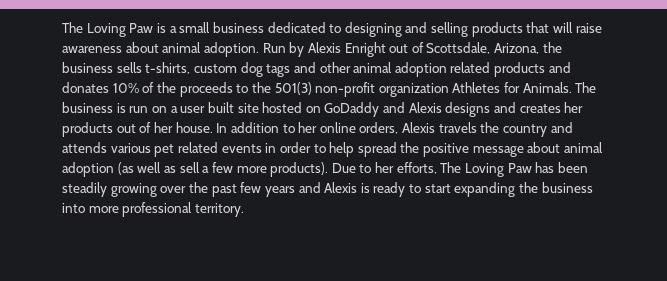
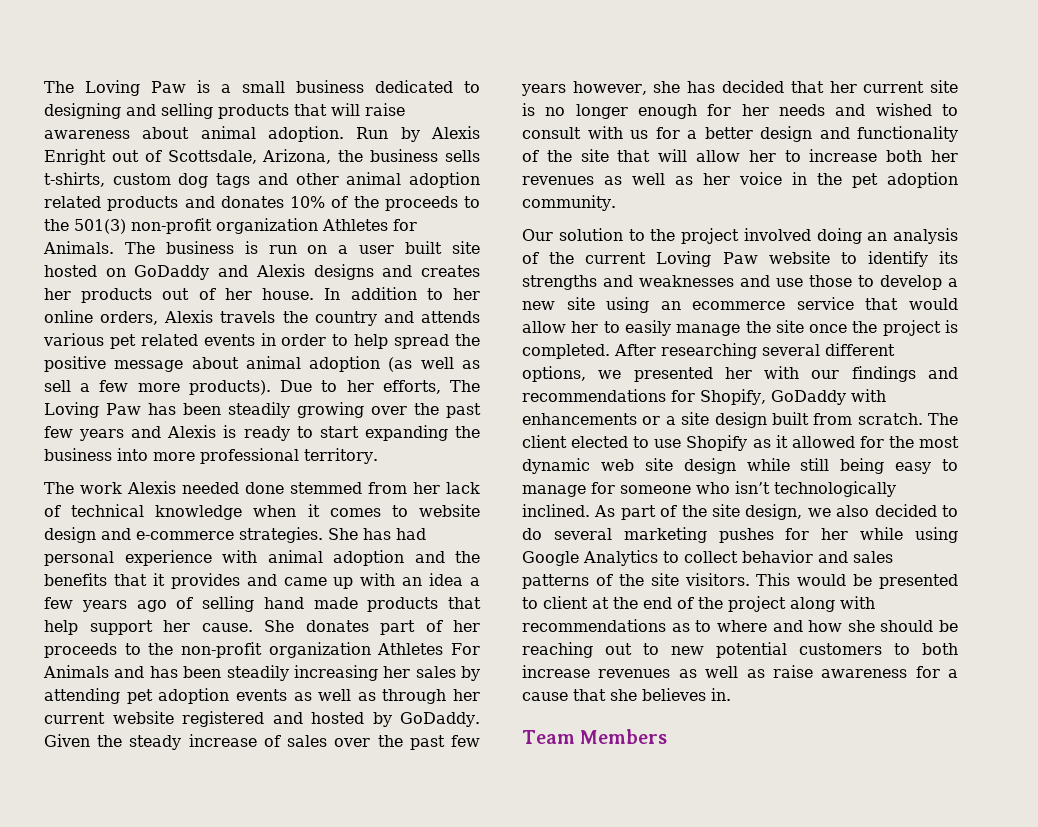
+ The work Alexis needed done stemmed from her lack of technical knowledge when it comes to website design and e-commerce strategies. She has had personal experience with animal adoption and the benefits that it provides and came up with an idea a few years ago of selling hand made products that help support her cause. She donates part of her proceeds to the non-profit organization Athletes For Animals and has been steadily increasing her sales by attending pet adoption events as well as through her current website registered and hosted by GoDaddy. Given the steady increase of sales over the past few years however, she has decided that her current site is no longer enough for her needs and wished to consult with us for a better design and functionality of the site that will allow her to increase both her revenues as well as her voice in the pet adoption community.
+ Our solution to the project involved doing an analysis of the current Loving Paw website to identify its strengths and weaknesses and use those to develop a new site using an ecommerce service that would allow her to easily manage the site once the project is completed. After researching several different options, we presented her with our findings and recommendations for Shopify, GoDaddy with enhancements or a site design built from scratch. The client elected to use Shopify as it allowed for the most dynamic web site design while still being easy to manage for someone who isn’t technologically inclined. As part of the site design, we also decided to do several marketing pushes for her while using Google Analytics to collect behavior and sales patterns of the site visitors. This would be presented to client at the end of the project along with recommendations as to where and how she should be reaching out to new potential customers to both increase revenues as well as raise awareness for a cause that she believes in.
+ Team Members

